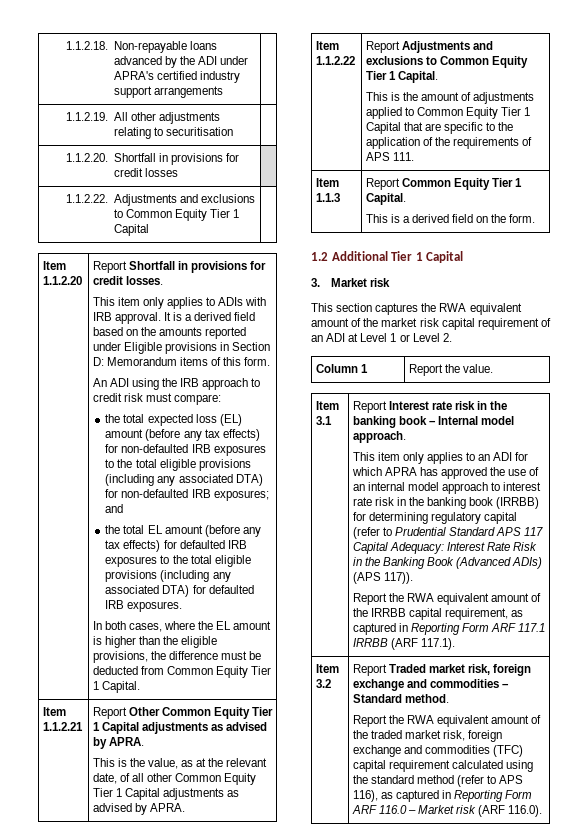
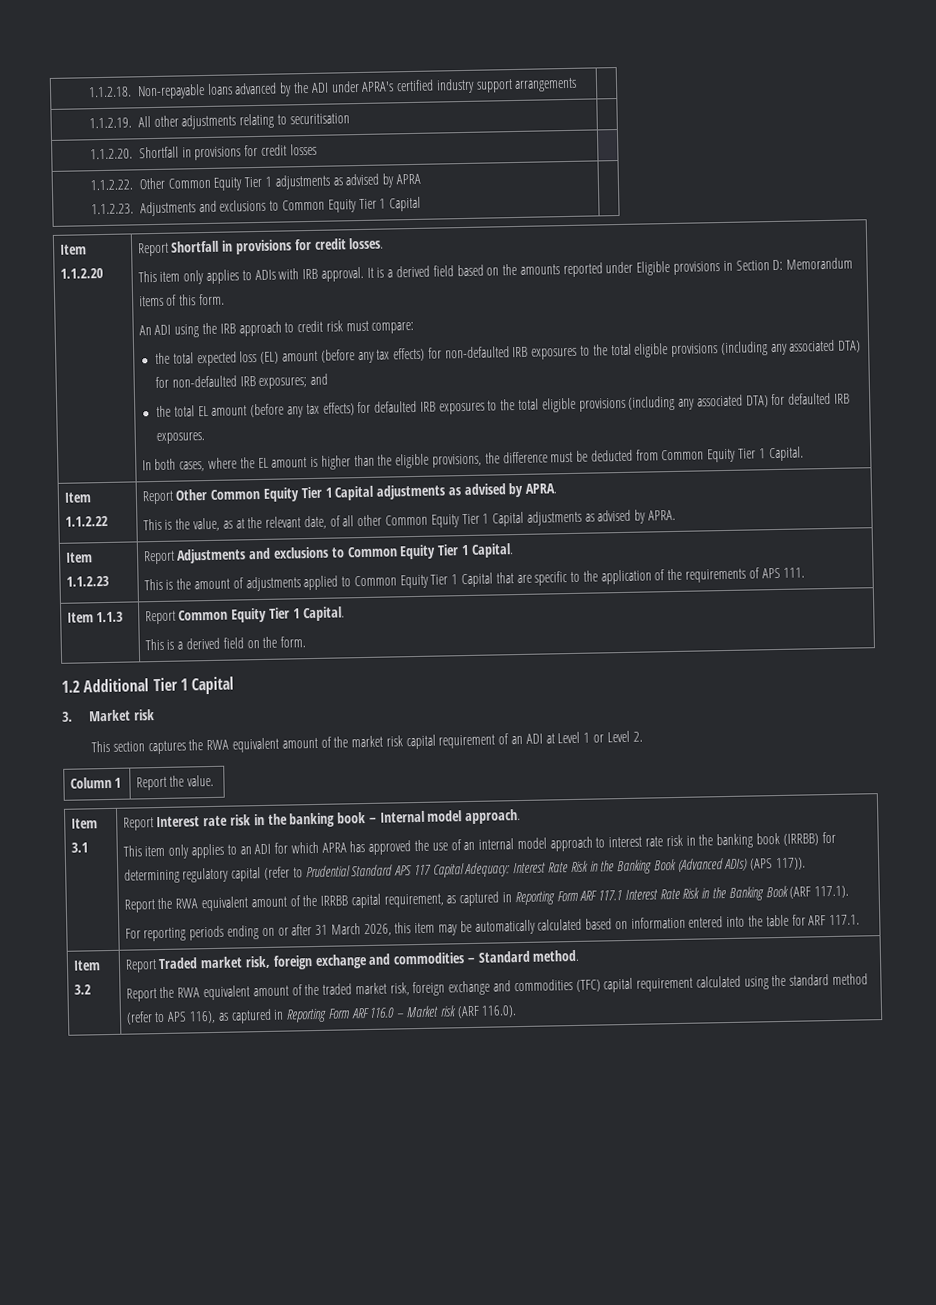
- 1.1.2.22. Adjustments and exclusions to Common Equity Tier 1 Capital |
+ 1.1.2.22. Other Common Equity Tier 1 adjustments as advised by APRA
+ 1.1.2.23. Adjustments and exclusions to Common Equity Tier 1 Capital |
- Item 1.1.2.21 | Report Other Common Equity Tier 1 Capital adjustments as advised by APRA.
+ Item 1.1.2.22 | Report Other Common Equity Tier 1 Capital adjustments as advised by APRA.
- Item 1.1.2.22 | Report Adjustments and exclusions to Common Equity Tier 1 Capital.
+ Item 1.1.2.23 | Report Adjustments and exclusions to Common Equity Tier 1 Capital.
- Report the RWA equivalent amount of the IRRBB capital requirement, as captured in Reporting Form ARF 117.1 IRRBB (ARF 117.1).
+ Report the RWA equivalent amount of the IRRBB capital requirement, as captured in Reporting Form ARF 117.1 Interest Rate Risk in the Banking Book (ARF 117.1).
+ For reporting periods ending on or after 31 March 2026, this item may be automatically calculated based on information entered into the table for ARF 117.1.

